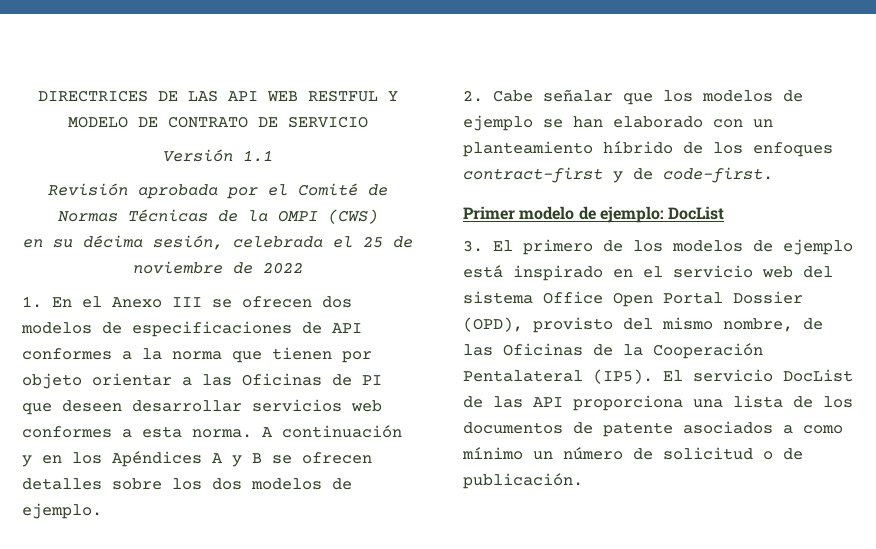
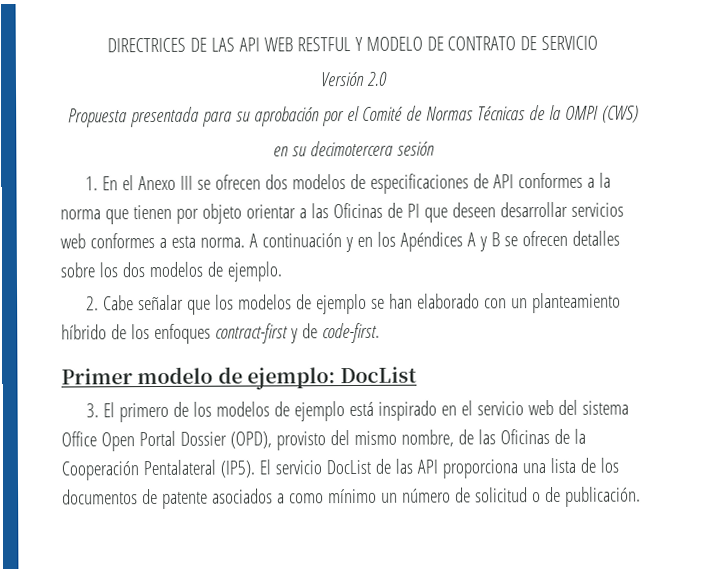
- Versión 1.1
- Revisión aprobada por el Comité de Normas Técnicas de la OMPI (CWS)
+ Versión 2.0
+ Propuesta presentada para su aprobación por el Comité de Normas Técnicas de la OMPI (CWS)
- en su décima sesión, celebrada el 25 de noviembre de 2022
+ en su decimotercera sesión

